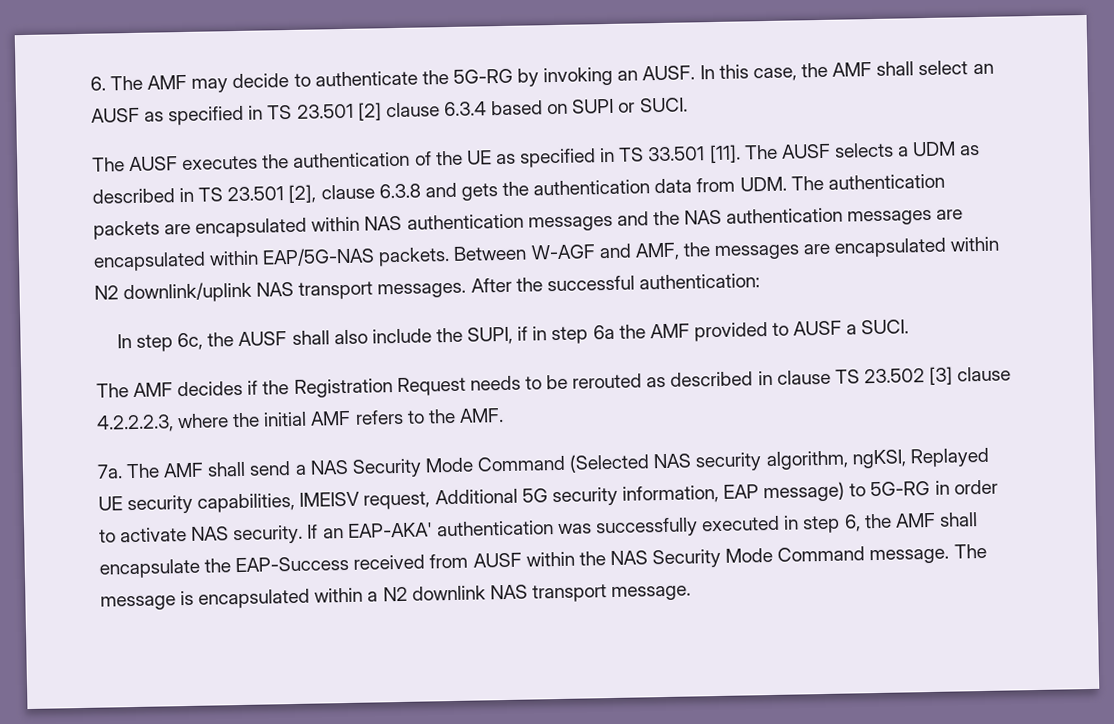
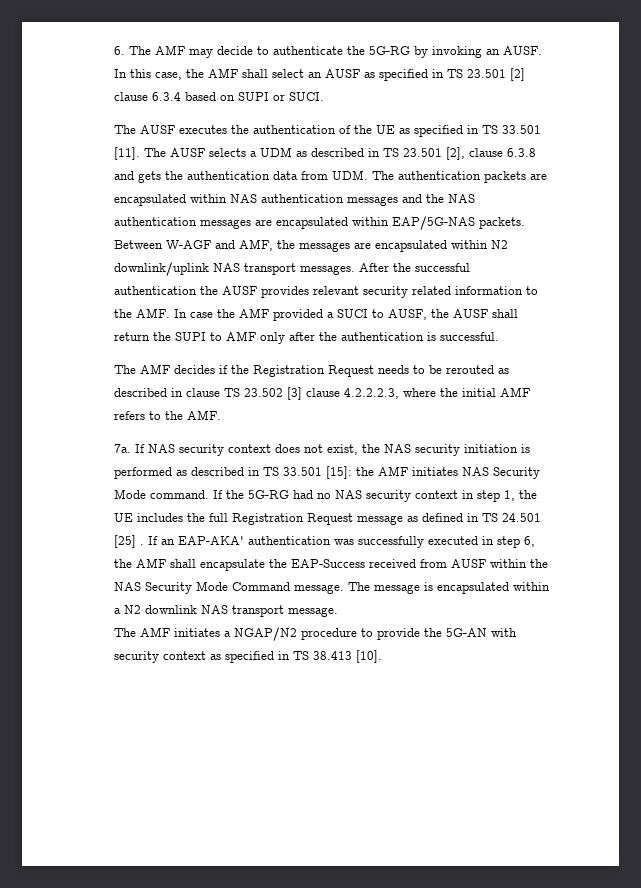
- After the successful authentication:
- In step 6c, the AUSF shall also include the SUPI, if in step 6a the AMF provided to AUSF a SUCI.
+ After the successful authentication the AUSF provides relevant security related information to the AMF. In case the AMF provided a SUCI to AUSF, the AUSF shall return the SUPI to AMF only after the authentication is successful.
- The AMF shall send a NAS Security Mode Command (Selected NAS security algorithm, ngKSI, Replayed UE security capabilities, IMEISV request, Additional 5G security information, EAP message) to 5G-RG in order to activate NAS security.
+ If NAS security context does not exist, the NAS security initiation is performed as described in TS 33.501 [15]: the AMF initiates NAS Security Mode command. If the 5G-RG had no NAS security context in step 1, the UE includes the full Registration Request message as defined in TS 24.501 [25] .
+ The AMF initiates a NGAP/N2 procedure to provide the 5G-AN with security context as specified in TS 38.413 [10].

